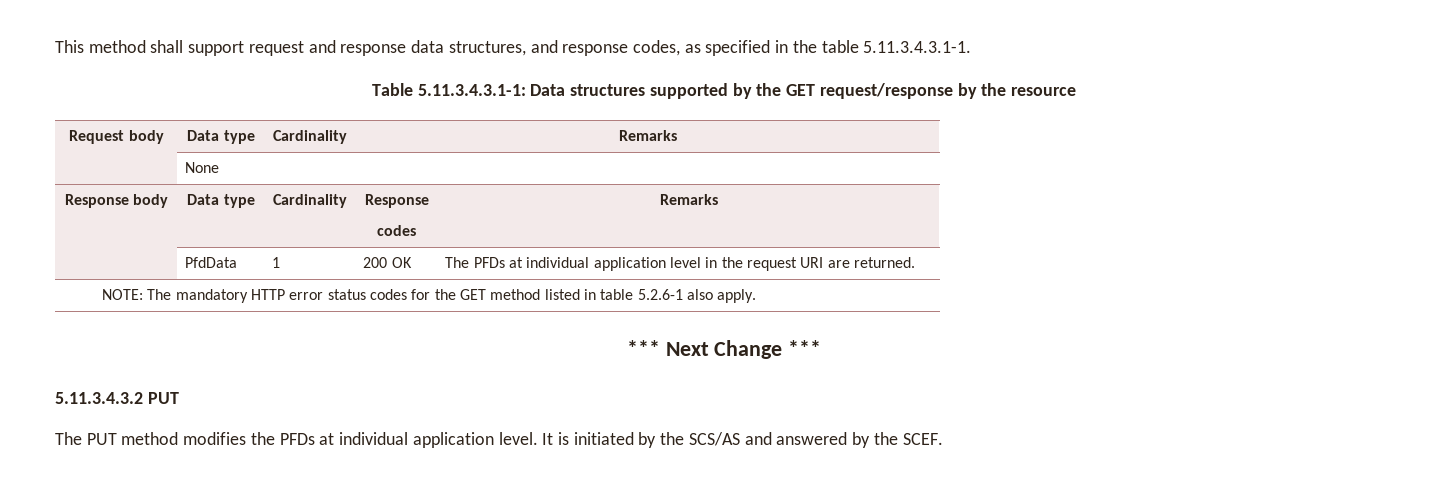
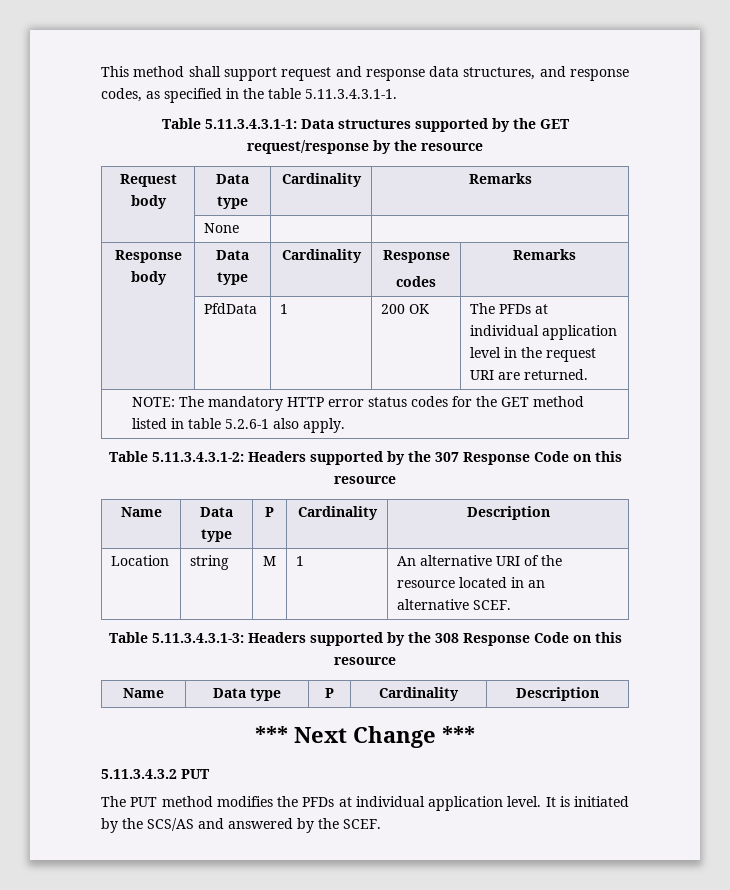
+ Table 5.11.3.4.3.1-2: Headers supported by the 307 Response Code on this resource
+ Name | Data type | P | Cardinality | Description
+ Location | string | M | 1 | An alternative URI of the resource located in an alternative SCEF.
+ Table 5.11.3.4.3.1-3: Headers supported by the 308 Response Code on this resource
+ Name | Data type | P | Cardinality | Description

